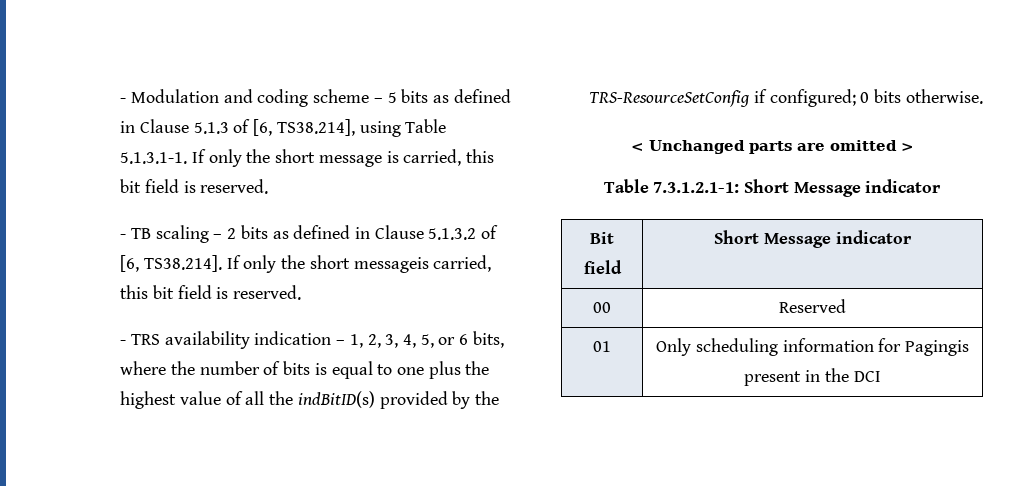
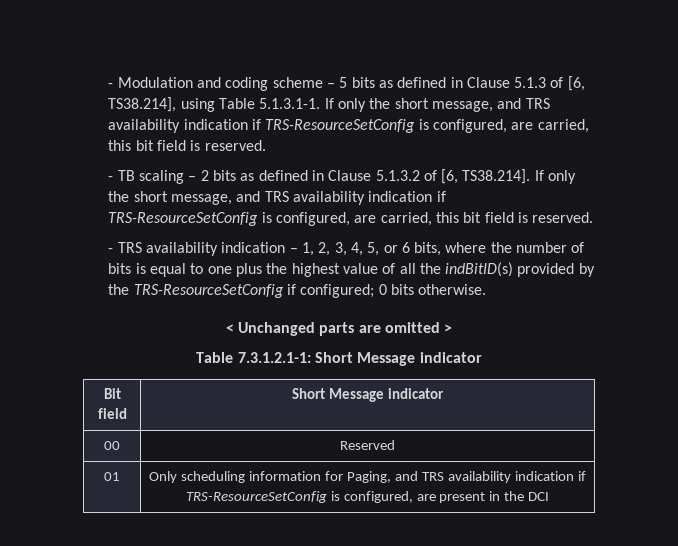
- - Modulation and coding scheme – 5 bits as defined in Clause 5.1.3 of [6, TS38.214], using Table 5.1.3.1-1. If only the short message is carried, this bit field is reserved.
+ - Modulation and coding scheme – 5 bits as defined in Clause 5.1.3 of [6, TS38.214], using Table 5.1.3.1-1. If only the short message, and TRS availability indication if TRS-ResourceSetConfig is configured, are carried, this bit field is reserved.
- - TB scaling – 2 bits as defined in Clause 5.1.3.2 of [6, TS38.214]. If only the short messageis carried, this bit field is reserved.
+ - TB scaling – 2 bits as defined in Clause 5.1.3.2 of [6, TS38.214]. If only the short message, and TRS availability indication if TRS-ResourceSetConfig is configured, are carried, this bit field is reserved.
- 01 | Only scheduling information for Pagingis present in the DCI
+ 01 | Only scheduling information for Paging, and TRS availability indication if TRS-ResourceSetConfig is configured, are present in the DCI

